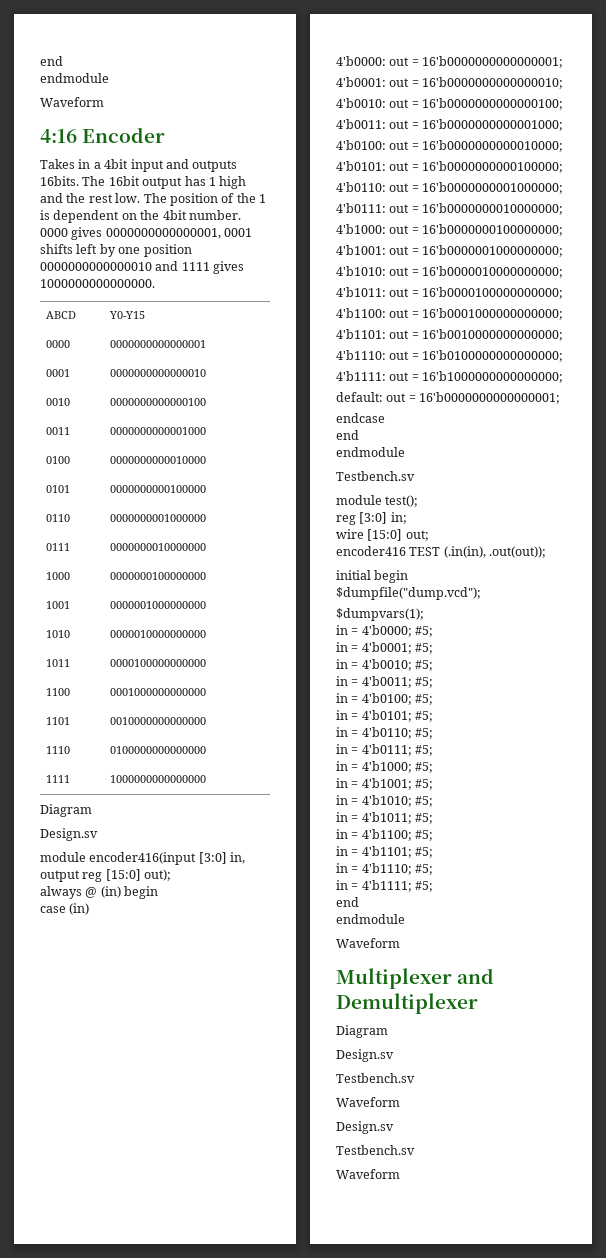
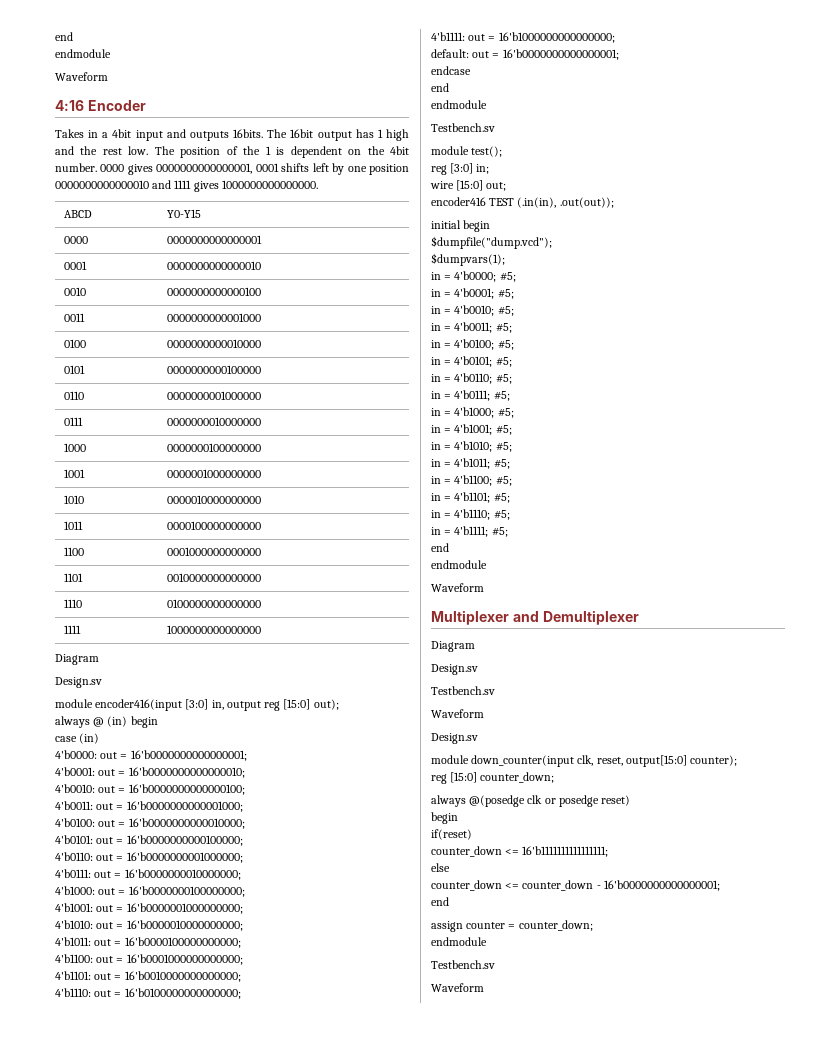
+ module down_counter(input clk, reset, output[15:0] counter);
+ reg [15:0] counter_down;
+ always @(posedge clk or posedge reset)
+ begin
+ if(reset)
+ counter_down <= 16'b1111111111111111;
+ else
+ counter_down <= counter_down - 16'b0000000000000001;
+ end
+ assign counter = counter_down;
+ endmodule

